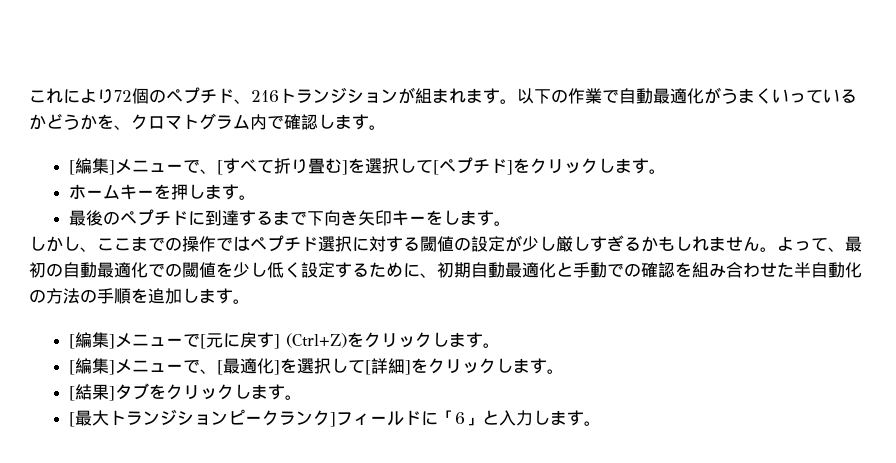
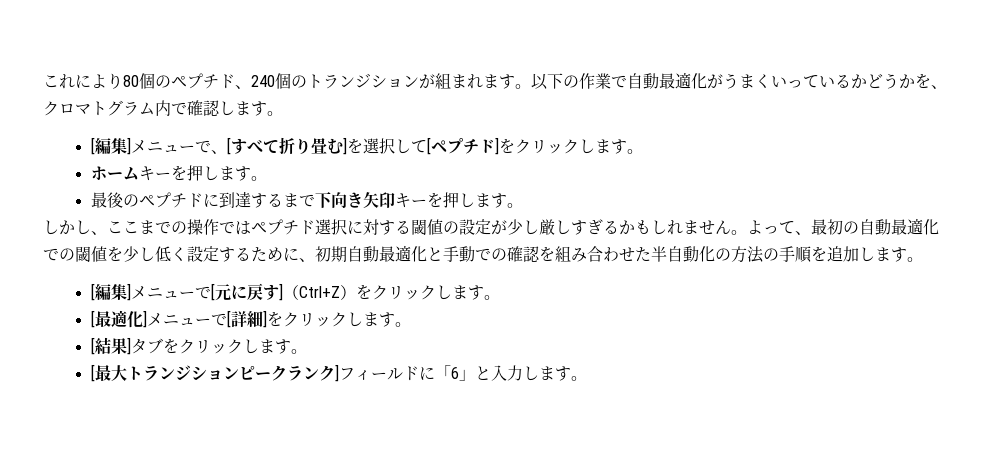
- これにより72個のペプチド、216トランジションが組まれます。
+ これにより80個のペプチド、240個のトランジションが組まれます。
- 最後のペプチドに到達するまで下向き矢印キーをします。
+ 最後のペプチドに到達するまで下向き矢印キーを押します。
- [編集]メニューで[元に戻す] (Ctrl+Z)をクリックします。
- [編集]メニューで、[最適化]を選択して[詳細]をクリックします。
+ [編集]メニューで[元に戻す]（Ctrl+Z）をクリックします。
+ [最適化]メニューで[詳細]をクリックします。

